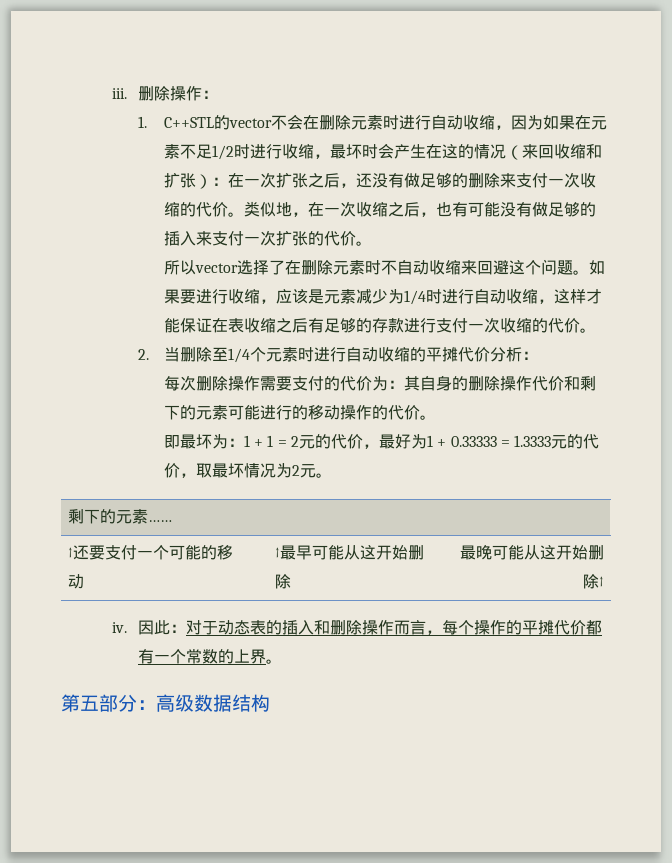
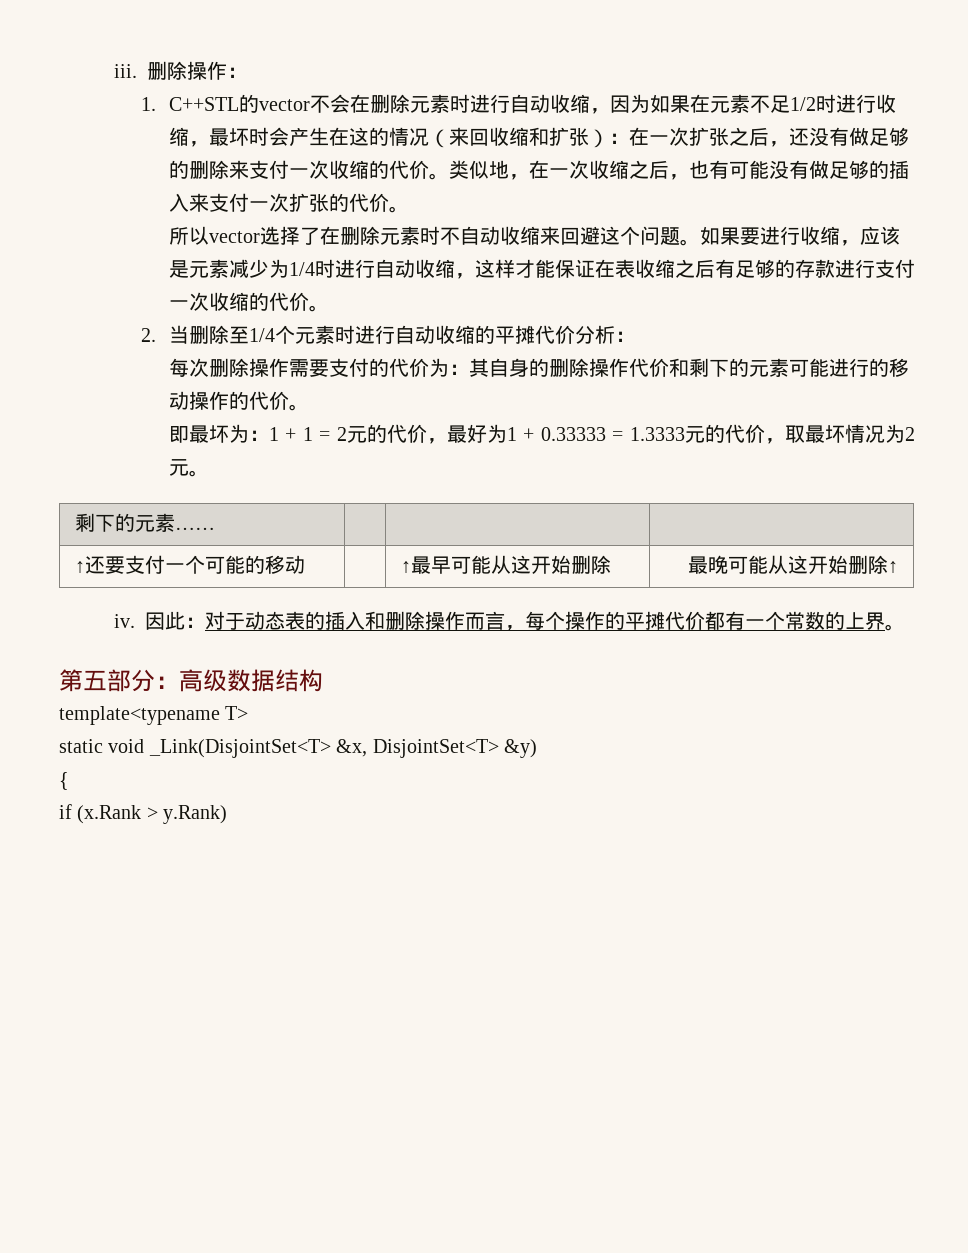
+ template<typename T>
+ static void _Link(DisjointSet<T> &x, DisjointSet<T> &y)
+ {
+ if (x.Rank > y.Rank)

